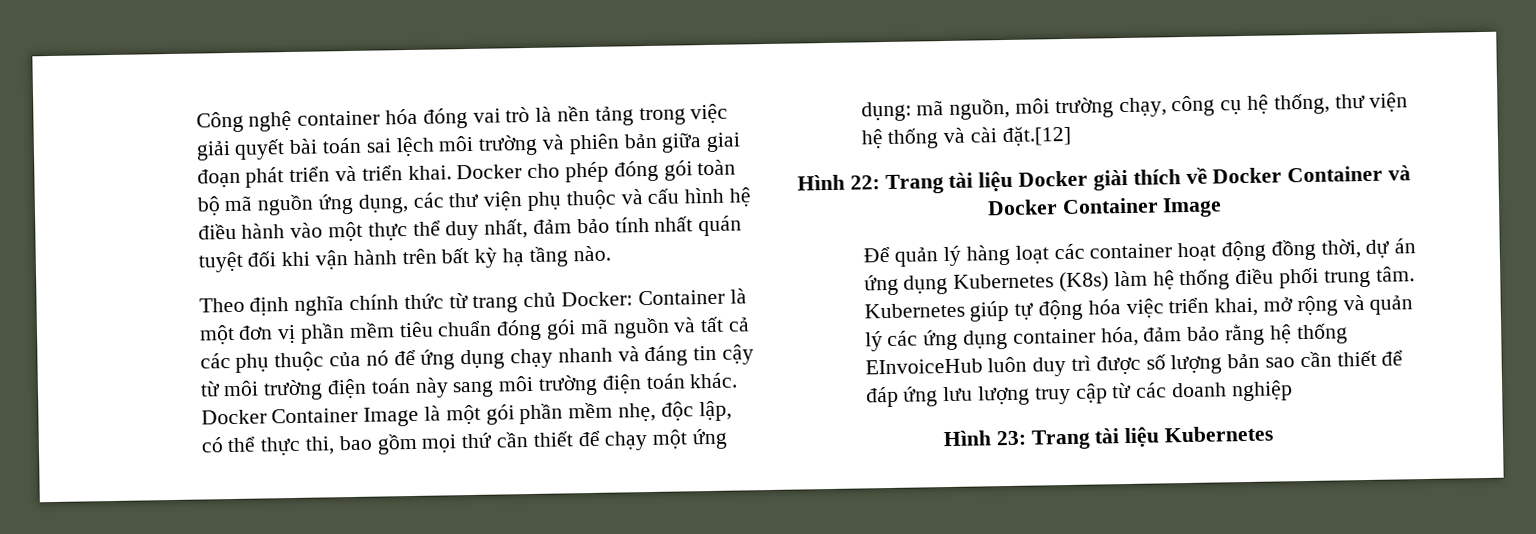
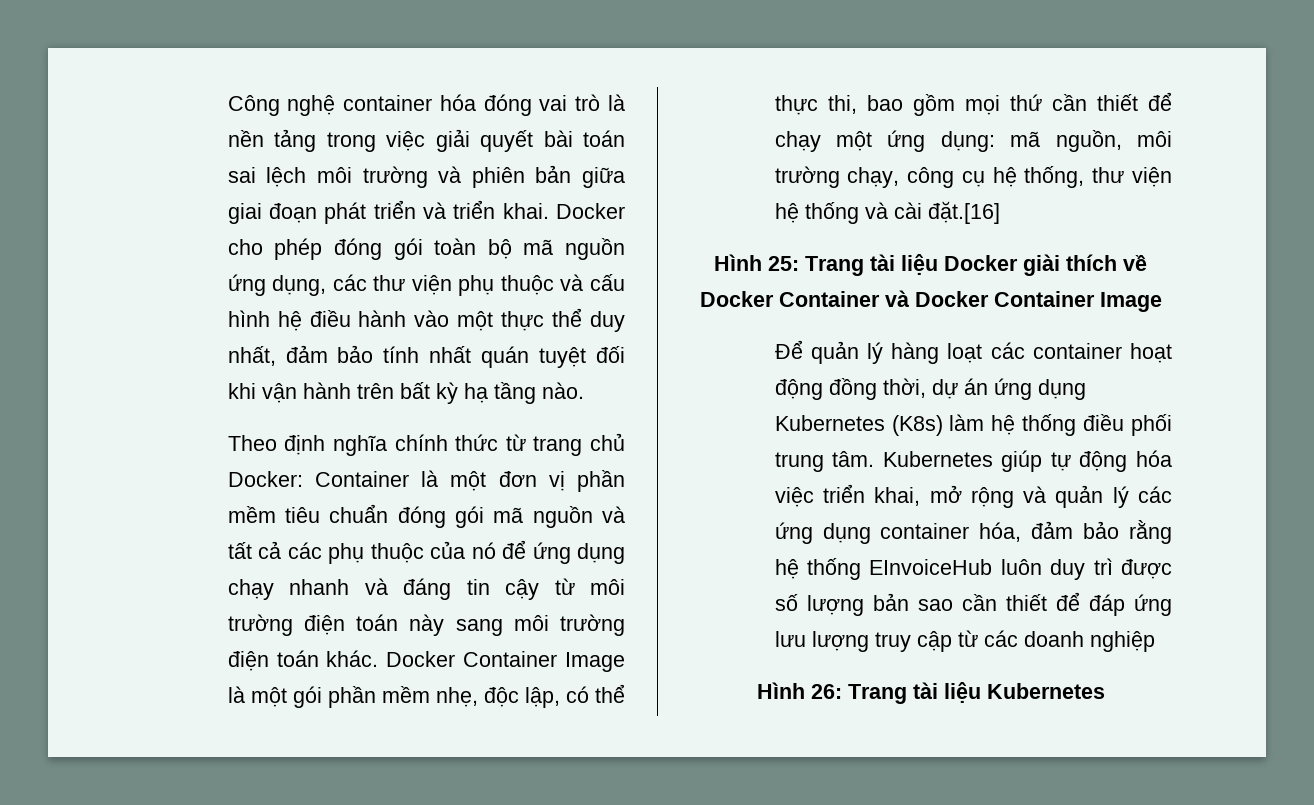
- Docker Container Image là một gói phần mềm nhẹ, độc lập, có thể thực thi, bao gồm mọi thứ cần thiết để chạy một ứng dụng: mã nguồn, môi trường chạy, công cụ hệ thống, thư viện hệ thống và cài đặt.[12]
- Hình 22: Trang tài liệu Docker giài thích về Docker Container và Docker Container Image
+ Docker Container Image là một gói phần mềm nhẹ, độc lập, có thể thực thi, bao gồm mọi thứ cần thiết để chạy một ứng dụng: mã nguồn, môi trường chạy, công cụ hệ thống, thư viện hệ thống và cài đặt.[16]
+ Hình 25: Trang tài liệu Docker giài thích về Docker Container và Docker Container Image
- Hình 23: Trang tài liệu Kubernetes
+ Hình 26: Trang tài liệu Kubernetes

